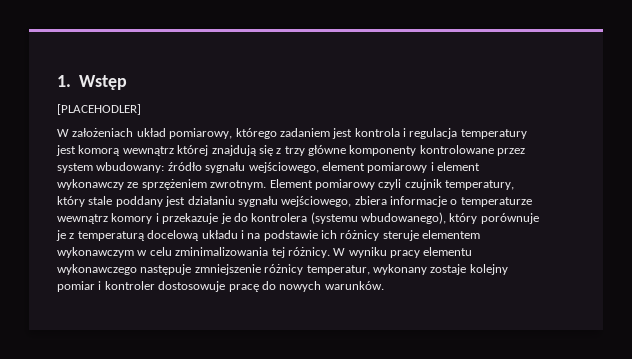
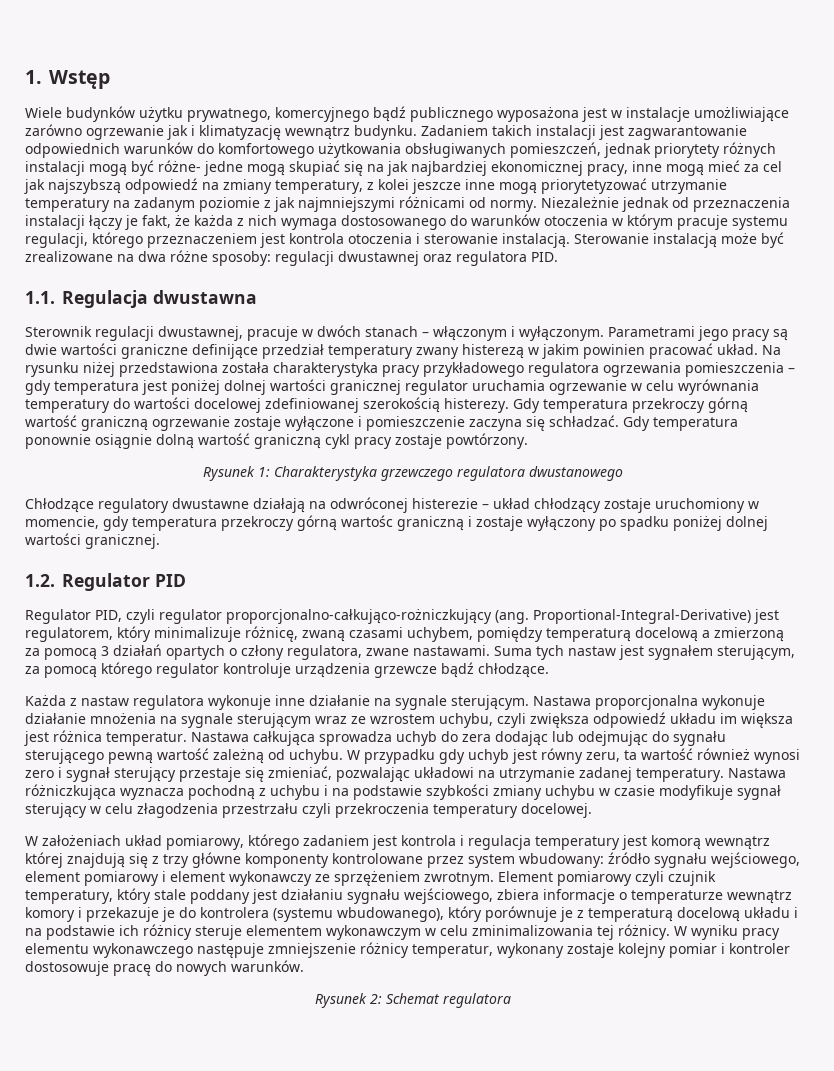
- [PLACEHODLER]
+ Wiele budynków użytku prywatnego, komercyjnego bądź publicznego wyposażona jest w instalacje umożliwiające zarówno ogrzewanie jak i klimatyzację wewnątrz budynku. Zadaniem takich instalacji jest zagwarantowanie odpowiednich warunków do komfortowego użytkowania obsługiwanych pomieszczeń, jednak priorytety różnych instalacji mogą być różne- jedne mogą skupiać się na jak najbardziej ekonomicznej pracy, inne mogą mieć za cel jak najszybszą odpowiedź na zmiany temperatury, z kolei jeszcze inne mogą priorytetyzować utrzymanie temperatury na zadanym poziomie z jak najmniejszymi różnicami od normy. Niezależnie jednak od przeznaczenia instalacji łączy je fakt, że każda z nich wymaga dostosowanego do warunków otoczenia w którym pracuje systemu regulacji, którego przeznaczeniem jest kontrola otoczenia i sterowanie instalacją. Sterowanie instalacją może być zrealizowane na dwa różne sposoby: regulacji dwustawnej oraz regulatora PID.
+ 1.1. Regulacja dwustawna
+ Sterownik regulacji dwustawnej, pracuje w dwóch stanach – włączonym i wyłączonym. Parametrami jego pracy są dwie wartości graniczne definijące przedział temperatury zwany histerezą w jakim powinien pracować układ. Na rysunku niżej przedstawiona została charakterystyka pracy przykładowego regulatora ogrzewania pomieszczenia – gdy temperatura jest poniżej dolnej wartości granicznej regulator uruchamia ogrzewanie w celu wyrównania temperatury do wartości docelowej zdefiniowanej szerokością histerezy. Gdy temperatura przekroczy górną wartość graniczną ogrzewanie zostaje wyłączone i pomieszczenie zaczyna się schładzać. Gdy temperatura ponownie osiągnie dolną wartość graniczną cykl pracy zostaje powtórzony.
+ Rysunek 1: Charakterystyka grzewczego regulatora dwustanowego
+ Chłodzące regulatory dwustawne działają na odwróconej histerezie – układ chłodzący zostaje uruchomiony w momencie, gdy temperatura przekroczy górną wartośc graniczną i zostaje wyłączony po spadku poniżej dolnej wartości granicznej.
+ 1.2. Regulator PID
+ Regulator PID, czyli regulator proporcjonalno-całkująco-rożniczkujący (ang. Proportional-Integral-Derivative) jest regulatorem, który minimalizuje różnicę, zwaną czasami uchybem, pomiędzy temperaturą docelową a zmierzoną za pomocą 3 działań opartych o człony regulatora, zwane nastawami. Suma tych nastaw jest sygnałem sterującym, za pomocą którego regulator kontroluje urządzenia grzewcze bądź chłodzące.
+ Każda z nastaw regulatora wykonuje inne działanie na sygnale sterującym. Nastawa proporcjonalna wykonuje działanie mnożenia na sygnale sterującym wraz ze wzrostem uchybu, czyli zwiększa odpowiedź układu im większa jest różnica temperatur. Nastawa całkująca sprowadza uchyb do zera dodając lub odejmując do sygnału sterującego pewną wartość zależną od uchybu. W przypadku gdy uchyb jest równy zeru, ta wartość również wynosi zero i sygnał sterujący przestaje się zmieniać, pozwalając układowi na utrzymanie zadanej temperatury. Nastawa różniczkująca wyznacza pochodną z uchybu i na podstawie szybkości zmiany uchybu w czasie modyfikuje sygnał sterujący w celu złagodzenia przestrzału czyli przekroczenia temperatury docelowej.
+ Rysunek 2: Schemat regulatora

